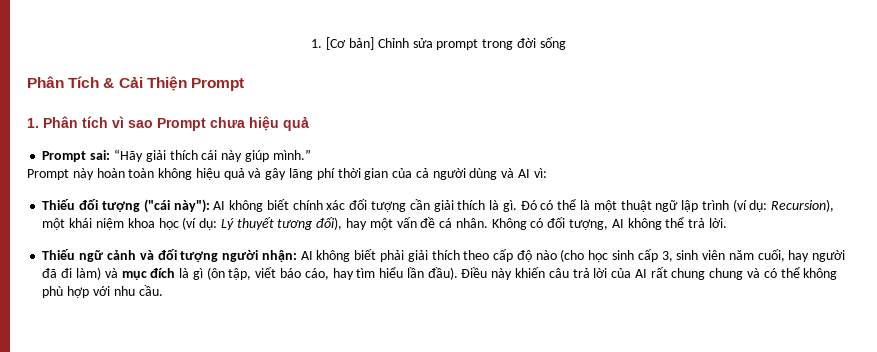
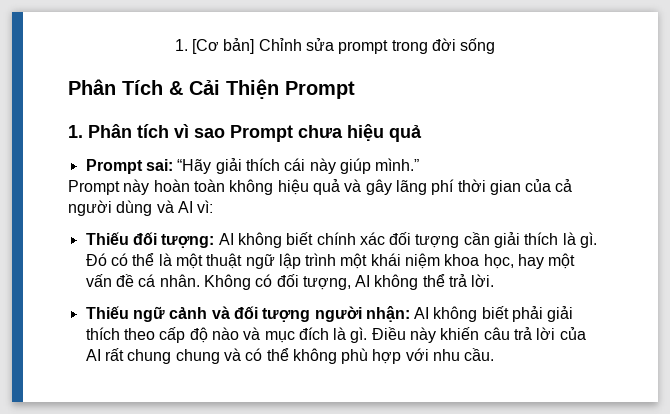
- Thiếu đối tượng ("cái này"): AI không biết chính xác đối tượng cần giải thích là gì.
+ Thiếu đối tượng: AI không biết chính xác đối tượng cần giải thích là gì.
- Đó có thể là một thuật ngữ lập trình (ví dụ: Recursion), một khái niệm khoa học (ví dụ: Lý thuyết tương đối), hay một vấn đề cá nhân.
+ Đó có thể là một thuật ngữ lập trình một khái niệm khoa học, hay một vấn đề cá nhân.
- Thiếu ngữ cảnh và đối tượng người nhận: AI không biết phải giải thích theo cấp độ nào (cho học sinh cấp 3, sinh viên năm cuối, hay người đã đi làm) và mục đích là gì (ôn tập, viết báo cáo, hay tìm hiểu lần đầu).
+ Thiếu ngữ cảnh và đối tượng người nhận: AI không biết phải giải thích theo cấp độ nào và mục đích là gì.

